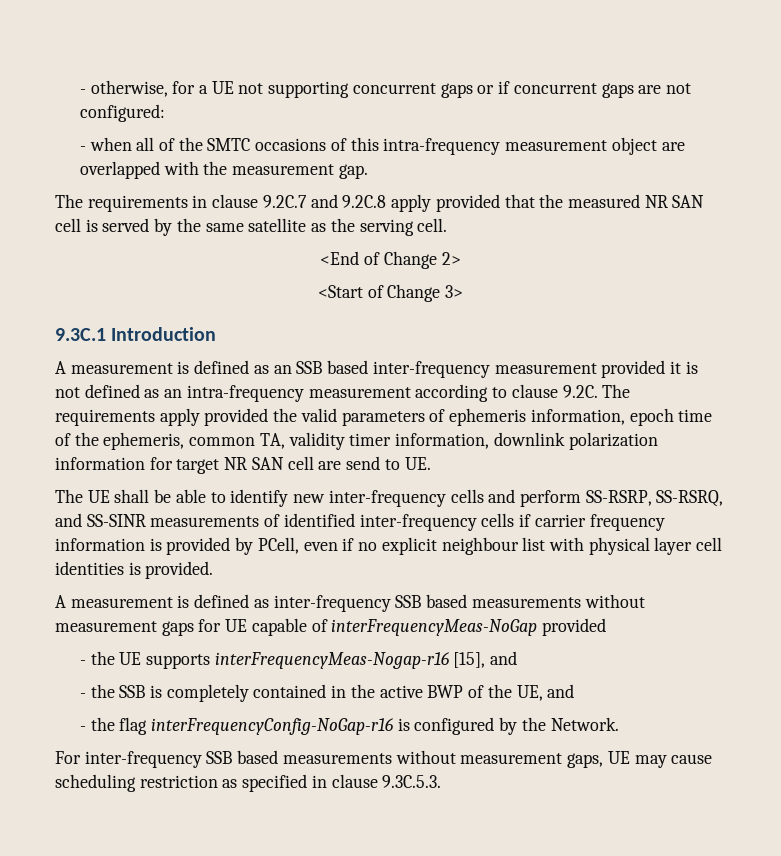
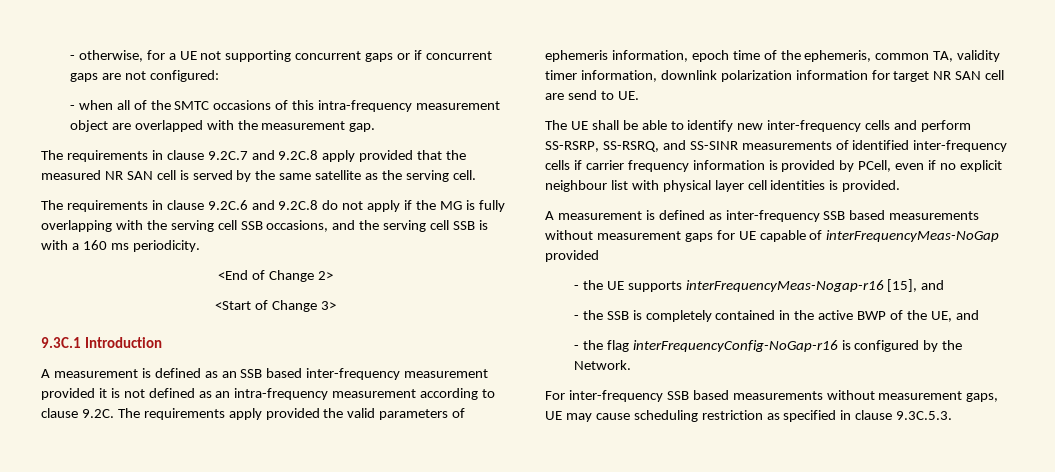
+ The requirements in clause 9.2C.6 and 9.2C.8 do not apply if the MG is fully overlapping with the serving cell SSB occasions, and the serving cell SSB is with a 160 ms periodicity.

